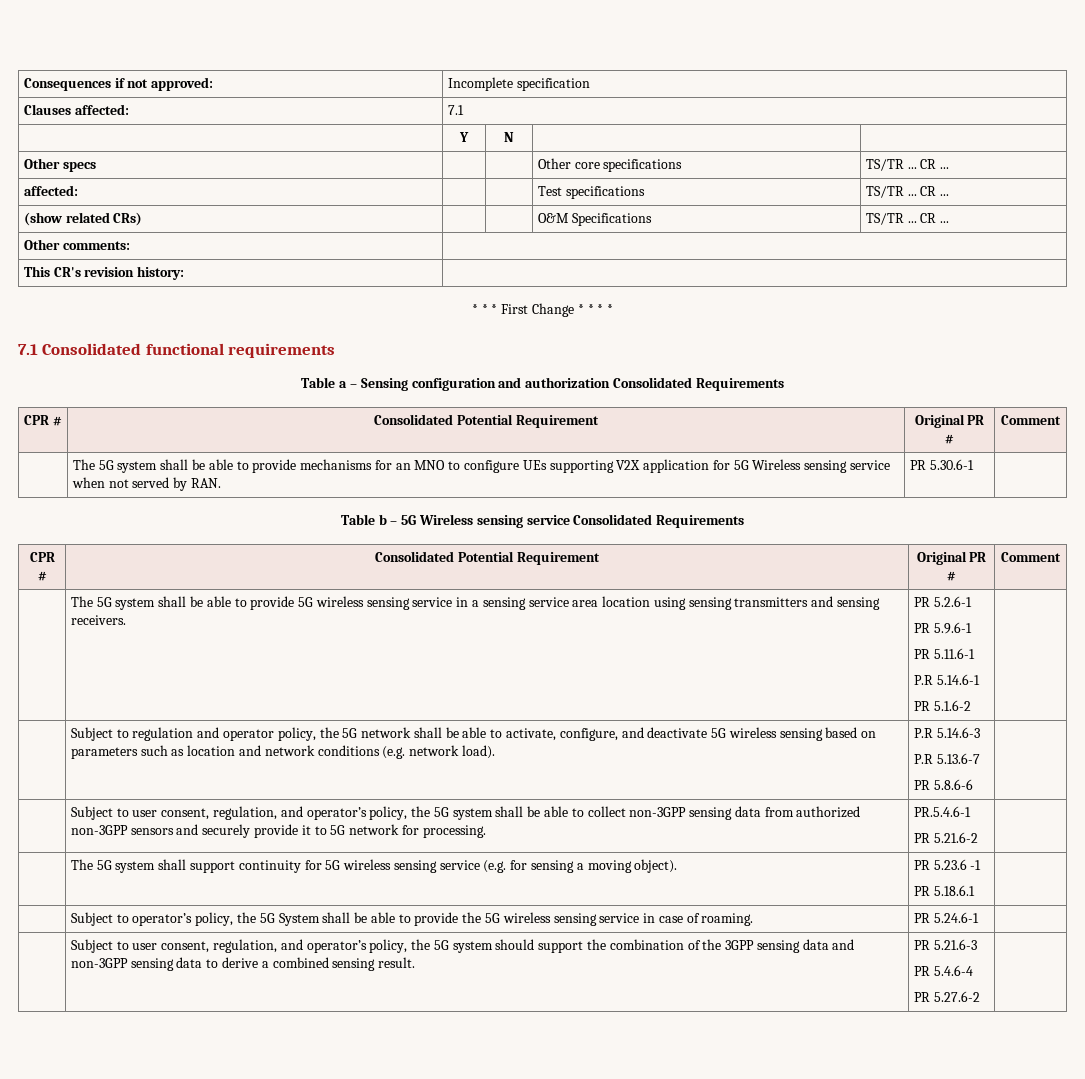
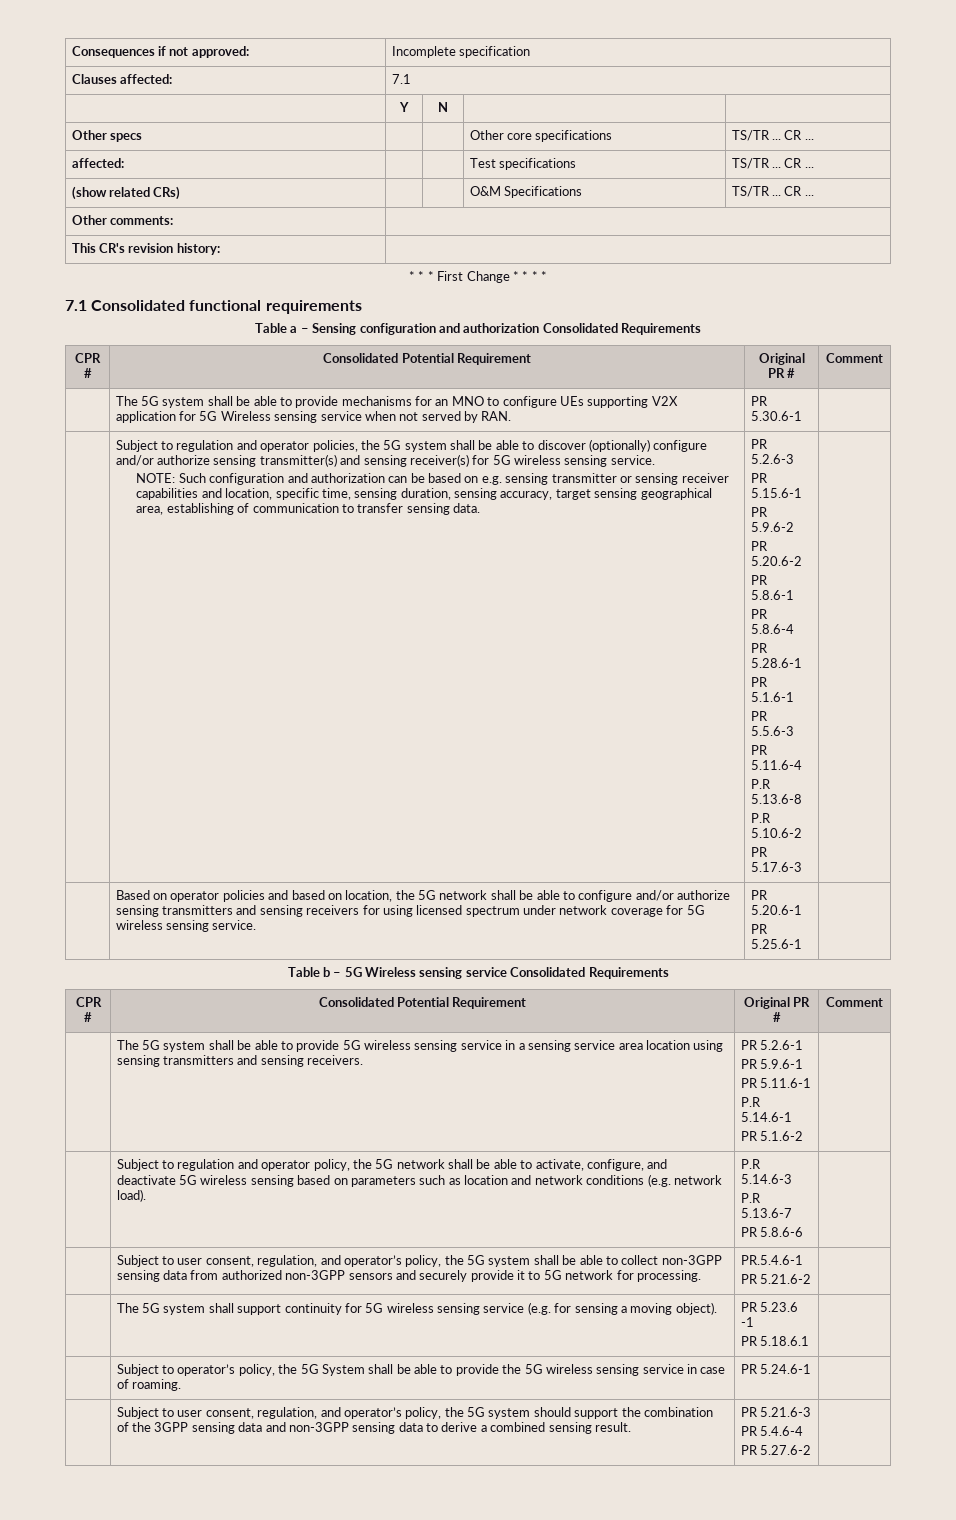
+ Subject to regulation and operator policies, the 5G system shall be able to discover (optionally) configure and/or authorize sensing transmitter(s) and sensing receiver(s) for 5G wireless sensing service.
+ NOTE: Such configuration and authorization can be based on e.g. sensing transmitter or sensing receiver capabilities and location, specific time, sensing duration, sensing accuracy, target sensing geographical area, establishing of communication to transfer sensing data. | PR 5.2.6-3
+ PR 5.15.6-1
+ PR 5.9.6-2
+ PR 5.20.6-2
+ PR 5.8.6-1
+ PR 5.8.6-4
+ PR 5.28.6-1
+ PR 5.1.6-1
+ PR 5.5.6-3
+ PR 5.11.6-4
+ P.R 5.13.6-8
+ P.R 5.10.6-2
+ PR 5.17.6-3 |
+ | Based on operator policies and based on location, the 5G network shall be able to configure and/or authorize sensing transmitters and sensing receivers for using licensed spectrum under network coverage for 5G wireless sensing service. | PR 5.20.6-1
+ PR 5.25.6-1 |

